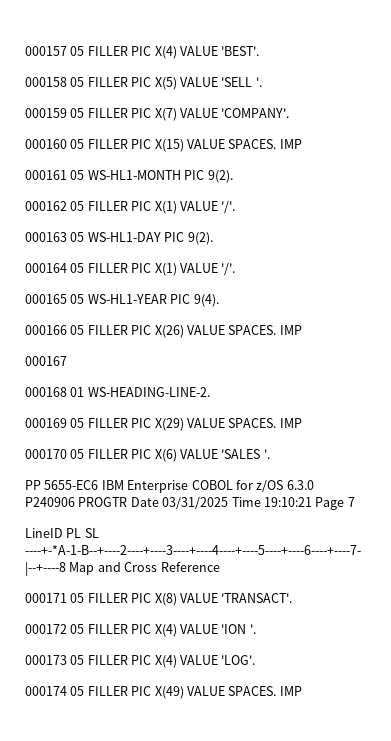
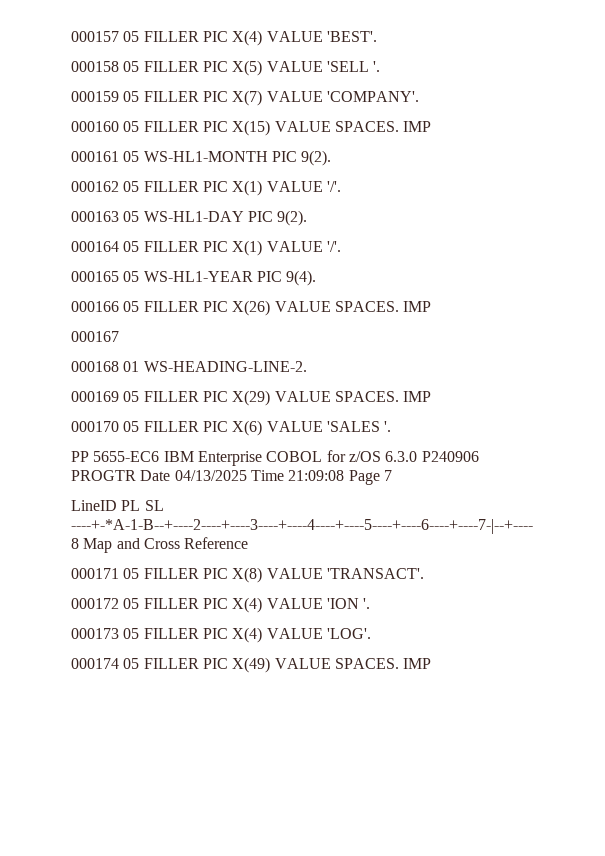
- PP 5655-EC6 IBM Enterprise COBOL for z/OS 6.3.0 P240906 PROGTR Date 03/31/2025 Time 19:10:21 Page 7
+ PP 5655-EC6 IBM Enterprise COBOL for z/OS 6.3.0 P240906 PROGTR Date 04/13/2025 Time 21:09:08 Page 7

